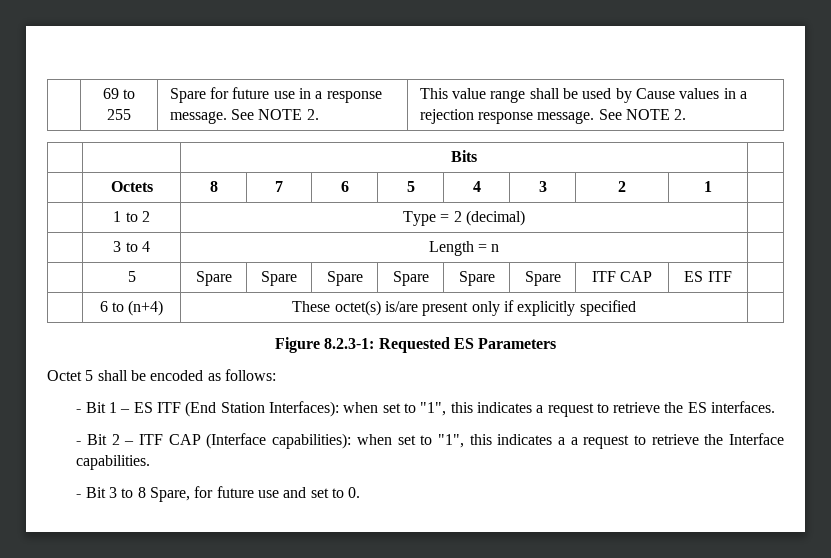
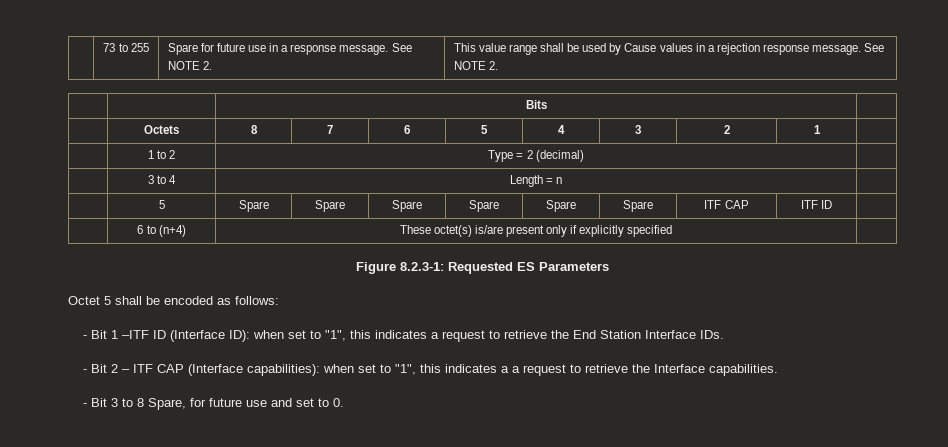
- | 69 to 255 | Spare for future use in a response message. See NOTE 2. | This value range shall be used by Cause values in a rejection response message. See NOTE 2.
+ | 73 to 255 | Spare for future use in a response message. See NOTE 2. | This value range shall be used by Cause values in a rejection response message. See NOTE 2.
- | 5 | Spare | Spare | Spare | Spare | Spare | Spare | ITF CAP | ES ITF |
+ | 5 | Spare | Spare | Spare | Spare | Spare | Spare | ITF CAP | ITF ID |
- - Bit 1 – ES ITF (End Station Interfaces): when set to "1", this indicates a request to retrieve the ES interfaces.
+ - Bit 1 –ITF ID (Interface ID): when set to "1", this indicates a request to retrieve the End Station Interface IDs.

